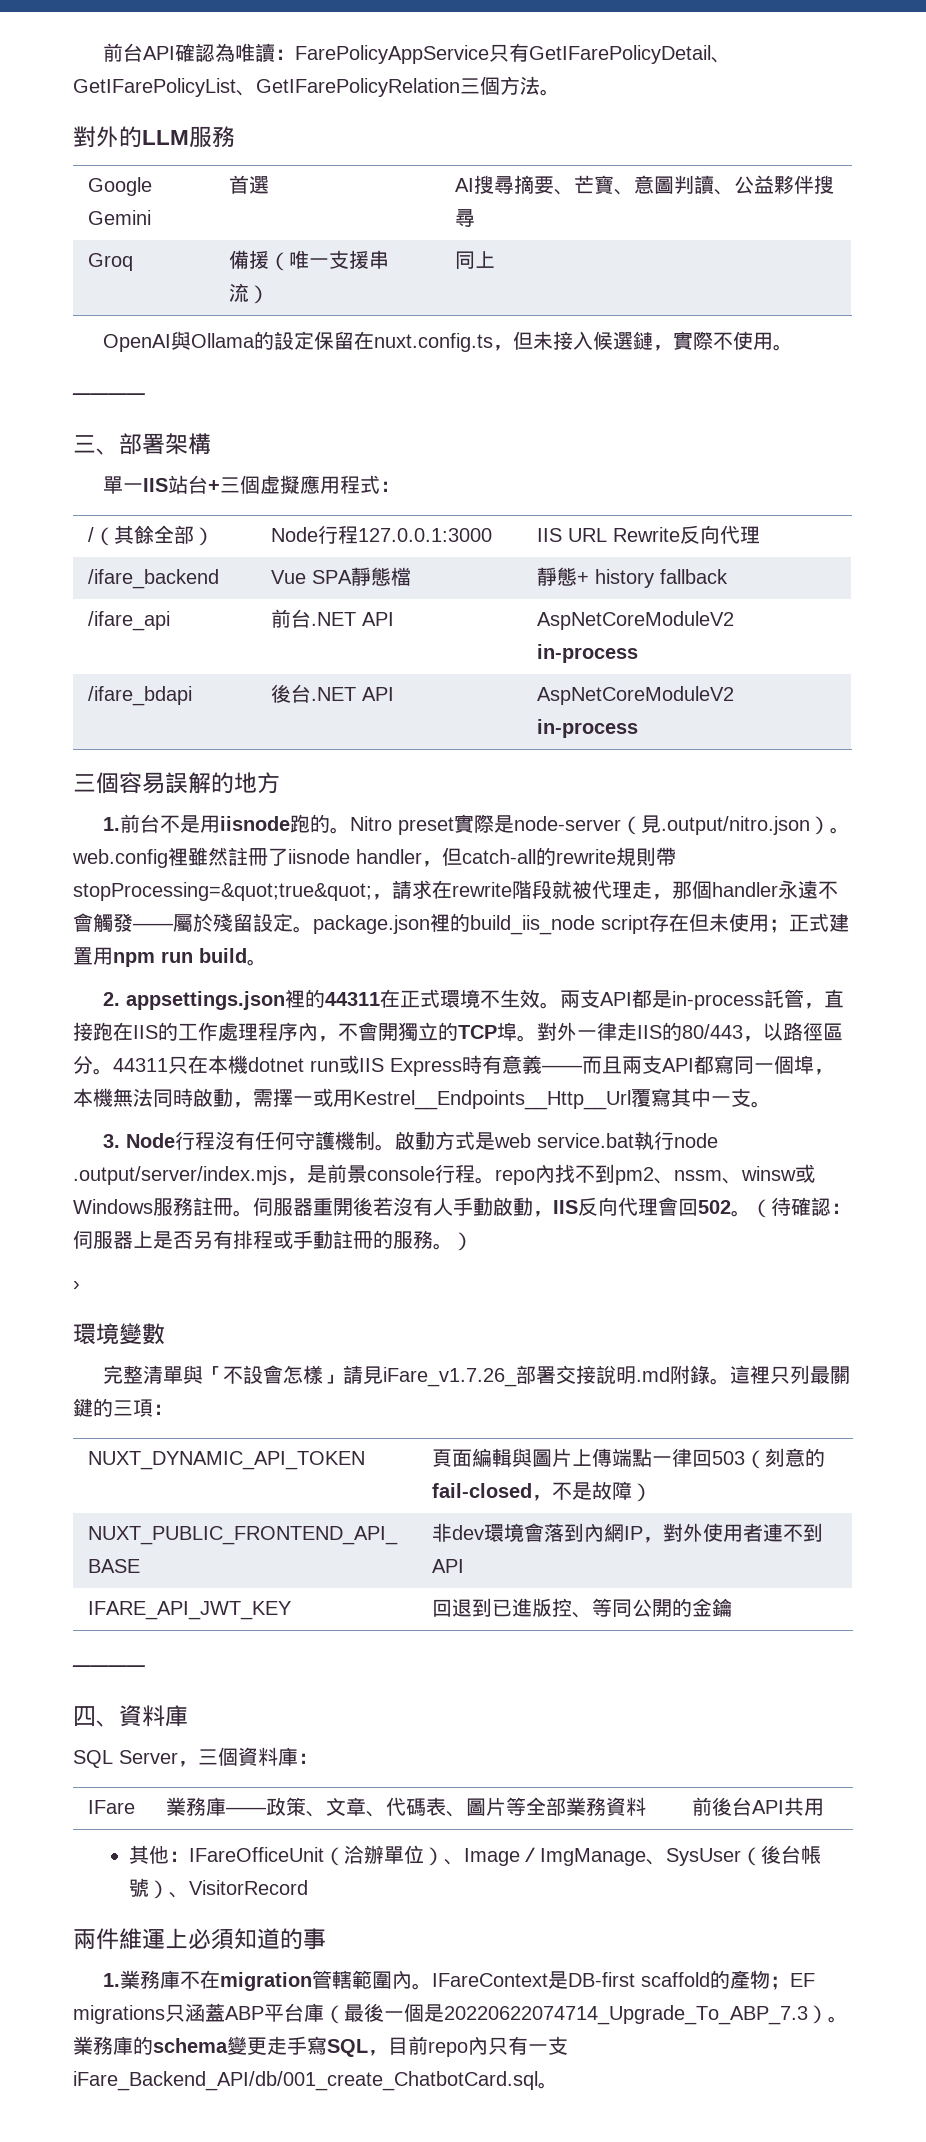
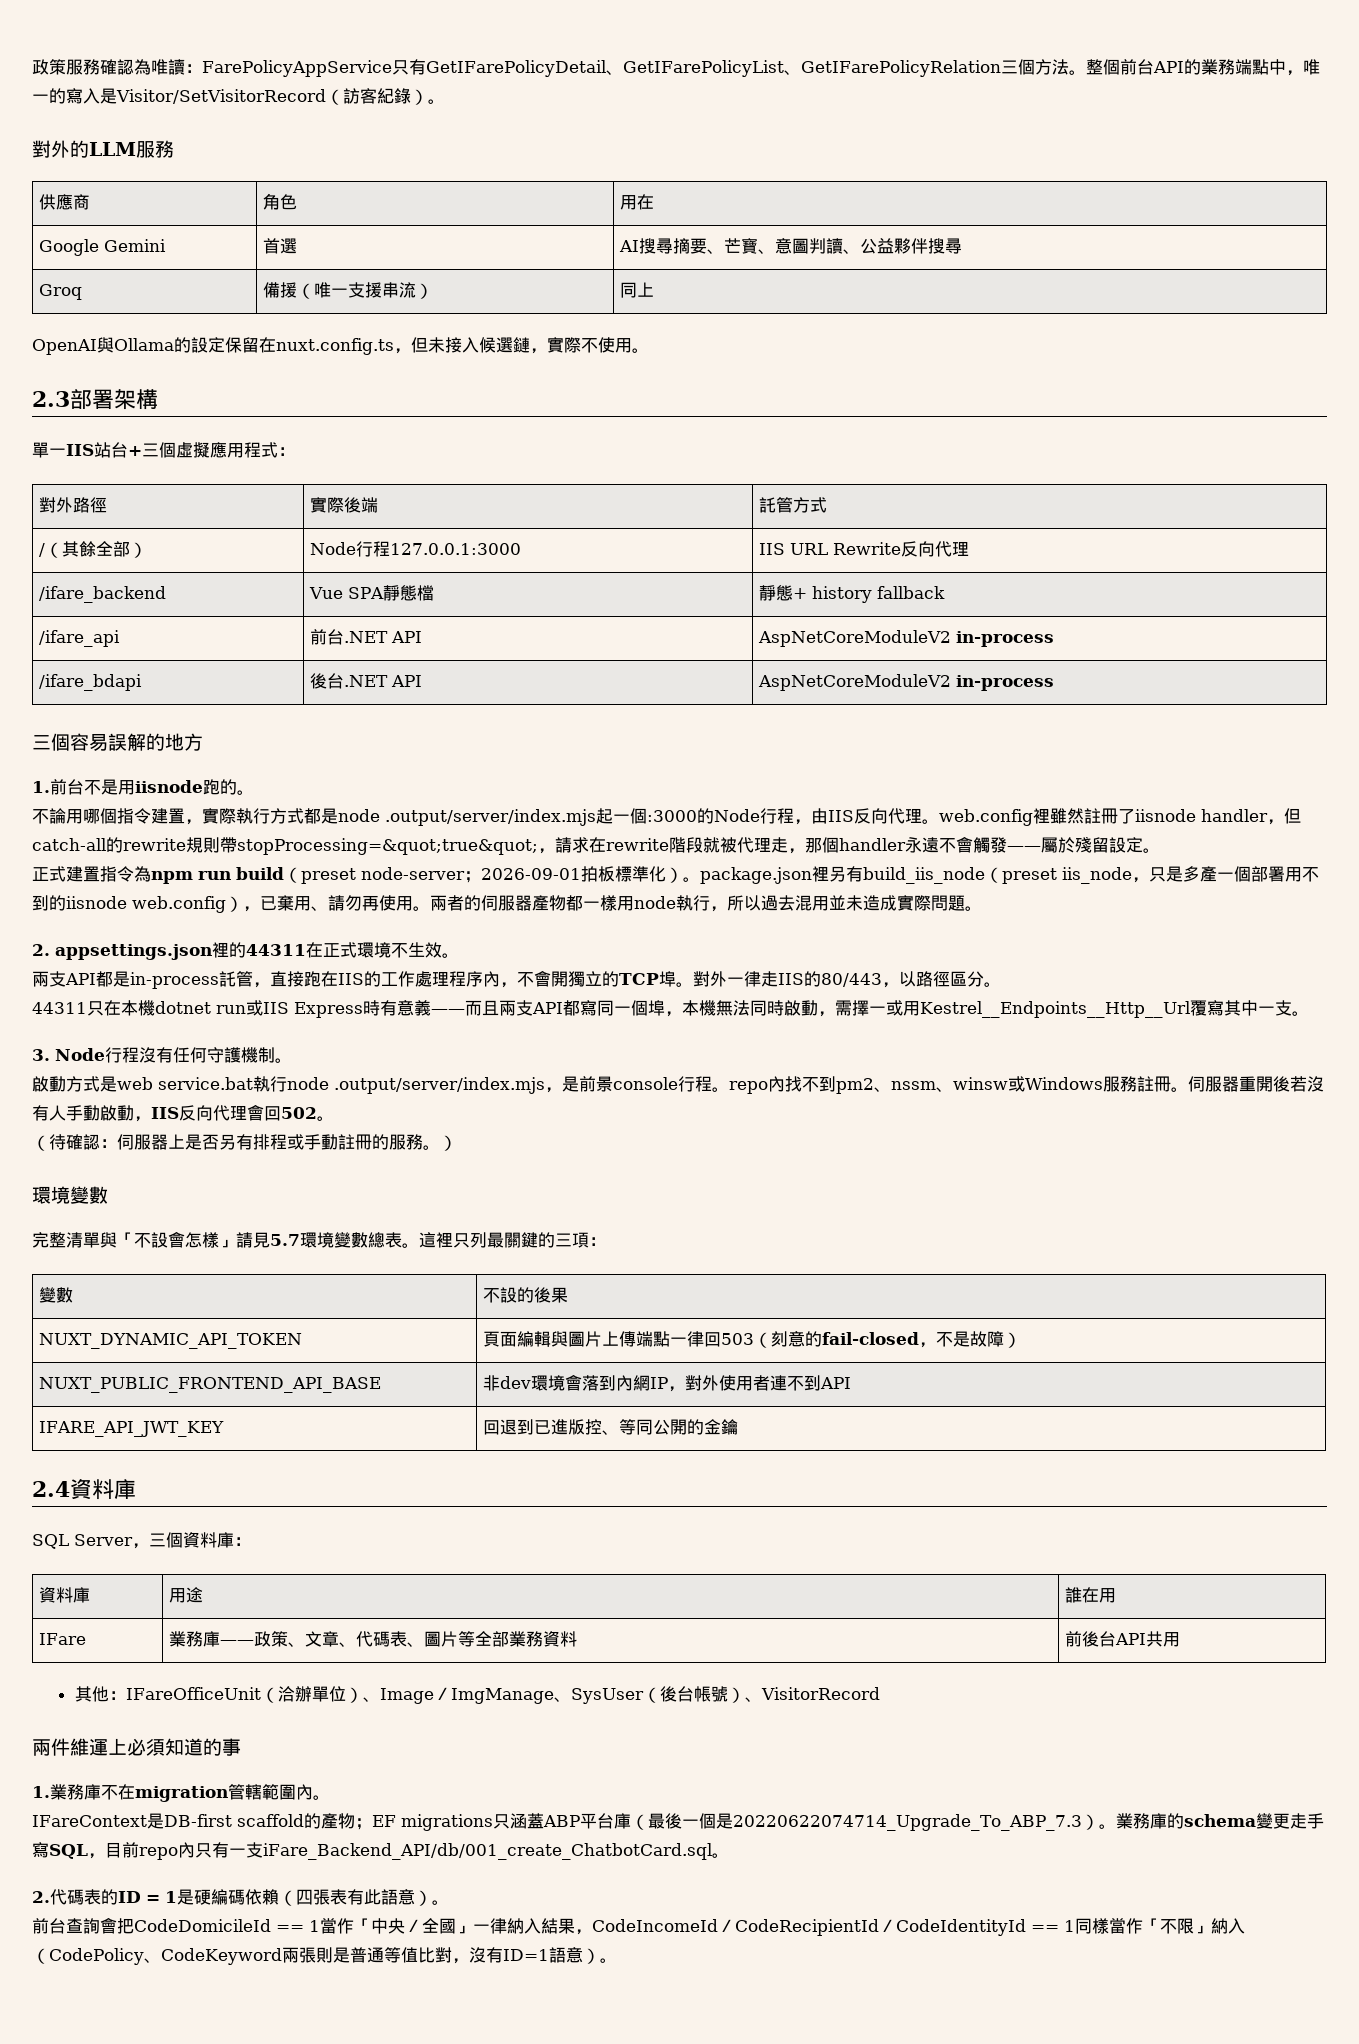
- 前台API確認為唯讀：FarePolicyAppService只有GetIFarePolicyDetail、GetIFarePolicyList、GetIFarePolicyRelation三個方法。
+ 政策服務確認為唯讀：FarePolicyAppService只有GetIFarePolicyDetail、GetIFarePolicyList、GetIFarePolicyRelation三個方法。整個前台API的業務端點中，唯一的寫入是Visitor/SetVisitorRecord（訪客紀錄）。
+ 供應商 | 角色 | 用在
  OpenAI與Ollama的設定保留在nuxt.config.ts，但未接入候選鏈，實際不使用。
- ────
- 三、部署架構
+ 2.3部署架構
+ 對外路徑 | 實際後端 | 託管方式
- 1.前台不是用iisnode跑的。Nitro preset實際是node-server（見.output/nitro.json）。web.config裡雖然註冊了iisnode handler，但catch-all的rewrite規則帶stopProcessing=&quot;true&quot;，請求在rewrite階段就被代理走，那個handler永遠不會觸發——屬於殘留設定。package.json裡的build_iis_node script存在但未使用；正式建置用npm run build。
+ 1.前台不是用iisnode跑的。
+ 不論用哪個指令建置，實際執行方式都是node .output/server/index.mjs起一個:3000的Node行程，由IIS反向代理。web.config裡雖然註冊了iisnode handler，但catch-all的rewrite規則帶stopProcessing=&quot;true&quot;，請求在rewrite階段就被代理走，那個handler永遠不會觸發——屬於殘留設定。
+ 正式建置指令為npm run build（preset node-server；2026-09-01拍板標準化）。package.json裡另有build_iis_node（preset iis_node，只是多產一個部署用不到的iisnode web.config），已棄用、請勿再使用。兩者的伺服器產物都一樣用node執行，所以過去混用並未造成實際問題。
- 2. appsettings.json裡的44311在正式環境不生效。兩支API都是in-process託管，直接跑在IIS的工作處理程序內，不會開獨立的TCP埠。
+ 2. appsettings.json裡的44311在正式環境不生效。
+ 兩支API都是in-process託管，直接跑在IIS的工作處理程序內，不會開獨立的TCP埠。
- 對外一律走IIS的80/443，以路徑區分。44311只在本機dotnet run或IIS Express時有意義——而且兩支API都寫同一個埠，本機無法同時啟動，需擇一或用Kestrel__Endpoints__Http__Url覆寫其中一支。
+ 對外一律走IIS的80/443，以路徑區分。
+ 44311只在本機dotnet run或IIS Express時有意義——而且兩支API都寫同一個埠，本機無法同時啟動，需擇一或用Kestrel__Endpoints__Http__Url覆寫其中一支。
- 3. Node行程沒有任何守護機制。啟動方式是web service.bat執行node .output/server/index.mjs，是前景console行程。repo內找不到pm2、nssm、winsw或Windows服務註冊。
+ 3. Node行程沒有任何守護機制。
+ 啟動方式是web service.bat執行node .output/server/index.mjs，是前景console行程。repo內找不到pm2、nssm、winsw或Windows服務註冊。
- 伺服器重開後若沒有人手動啟動，IIS反向代理會回502。（待確認：伺服器上是否另有排程或手動註冊的服務。）
+ 伺服器重開後若沒有人手動啟動，IIS反向代理會回502。
+ （待確認：伺服器上是否另有排程或手動註冊的服務。）
- ›
- 完整清單與「不設會怎樣」請見iFare_v1.7.26_部署交接說明.md附錄。
+ 完整清單與「不設會怎樣」請見5.7環境變數總表。
+ 變數 | 不設的後果
  IFARE_API_JWT_KEY | 回退到已進版控、等同公開的金鑰
- ────
- 四、資料庫
+ 2.4資料庫
+ 資料庫 | 用途 | 誰在用
- 1.業務庫不在migration管轄範圍內。IFareContext是DB-first scaffold的產物；EF migrations只涵蓋ABP平台庫（最後一個是20220622074714_Upgrade_To_ABP_7.3）。
+ 1.業務庫不在migration管轄範圍內。
+ IFareContext是DB-first scaffold的產物；EF migrations只涵蓋ABP平台庫（最後一個是20220622074714_Upgrade_To_ABP_7.3）。
+ 2.代碼表的ID = 1是硬編碼依賴（四張表有此語意）。
+ 前台查詢會把CodeDomicileId == 1當作「中央／全國」一律納入結果，CodeIncomeId／CodeRecipientId／CodeIdentityId == 1同樣當作「不限」納入（CodePolicy、CodeKeyword兩張則是普通等值比對，沒有ID=1語意）。

